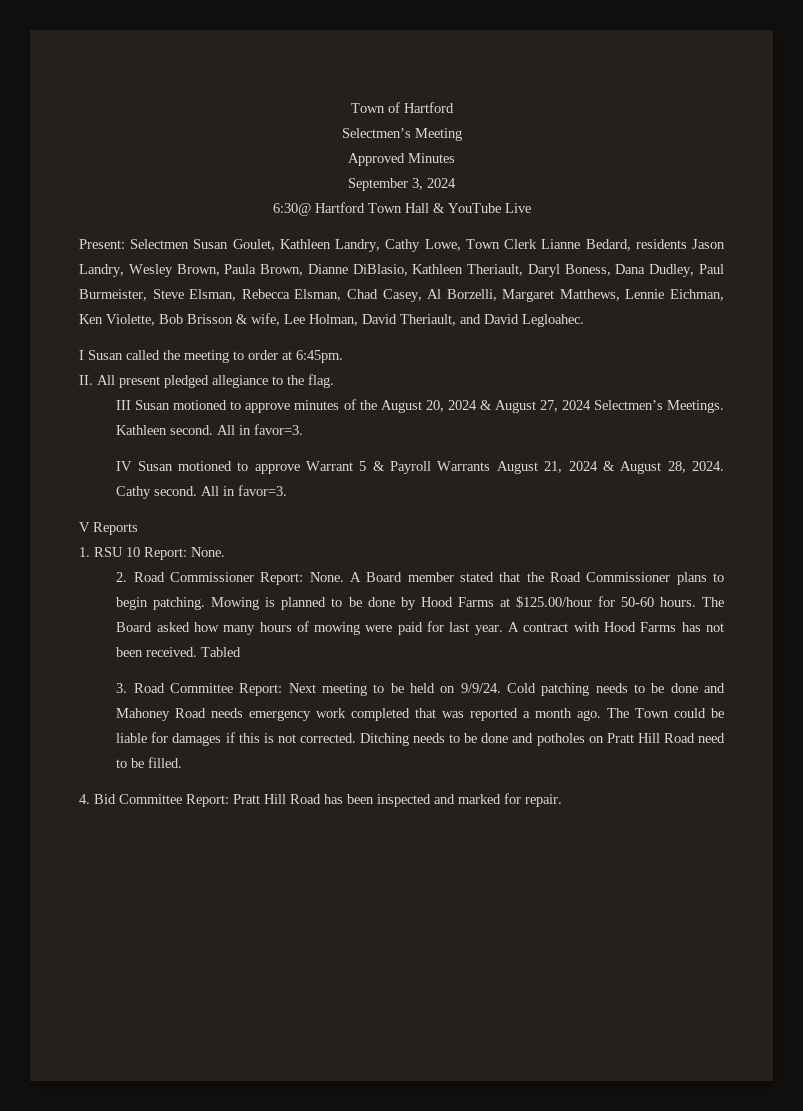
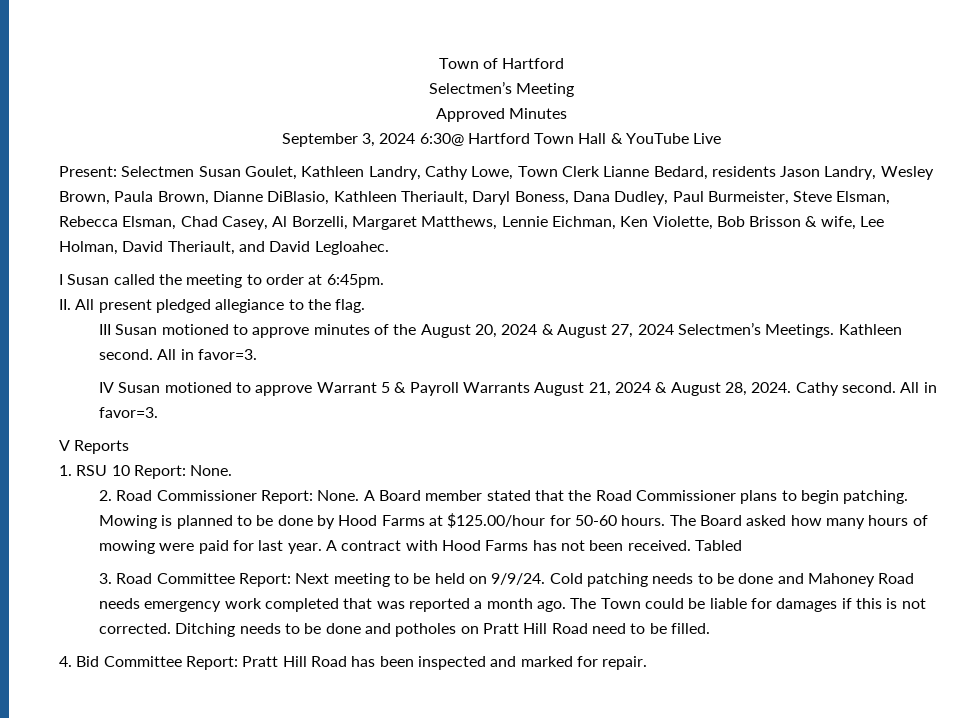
- September 3, 2024
- 6:30@ Hartford Town Hall & YouTube Live
+ September 3, 2024 6:30@ Hartford Town Hall & YouTube Live

